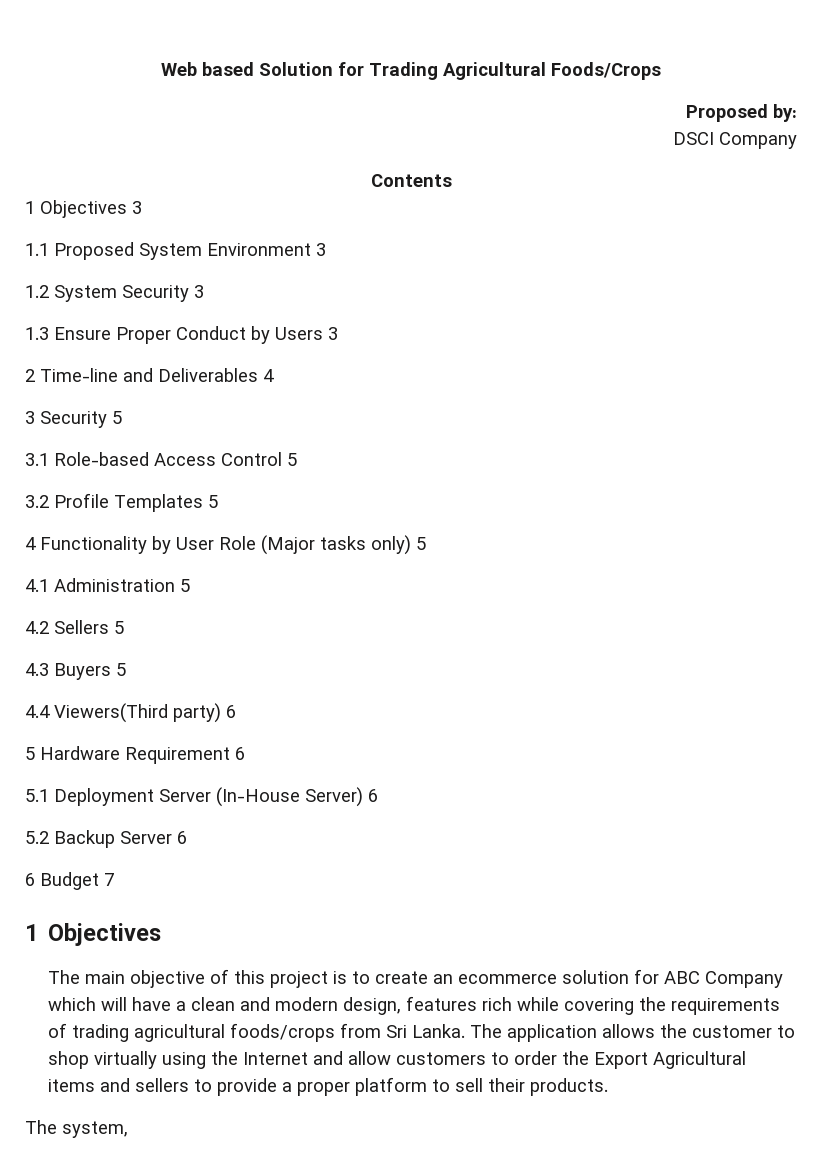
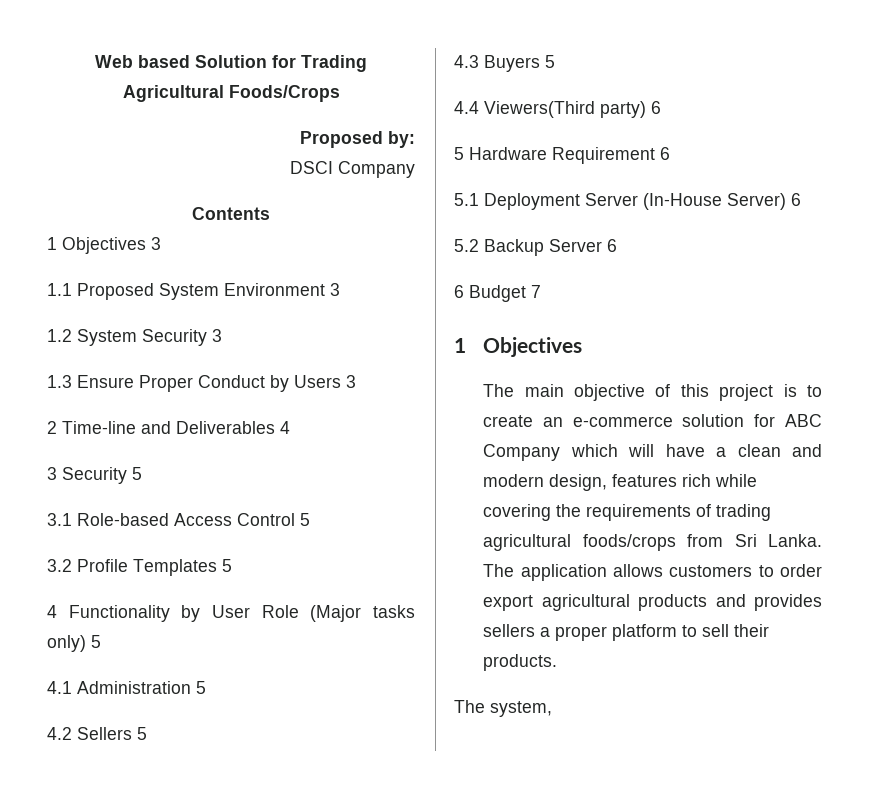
- The main objective of this project is to create an ecommerce solution for ABC Company which will have a clean and modern design, features rich while covering the requirements of trading agricultural foods/crops from Sri Lanka.
+ The main objective of this project is to create an e-commerce solution for ABC Company which will have a clean and modern design, features rich while covering the requirements of trading agricultural foods/crops from Sri Lanka.
- The application allows the customer to shop virtually using the Internet and allow customers to order the Export Agricultural items and sellers to provide a proper platform to sell their products.
+ The application allows customers to order export agricultural products and provides sellers a proper platform to sell their products.

